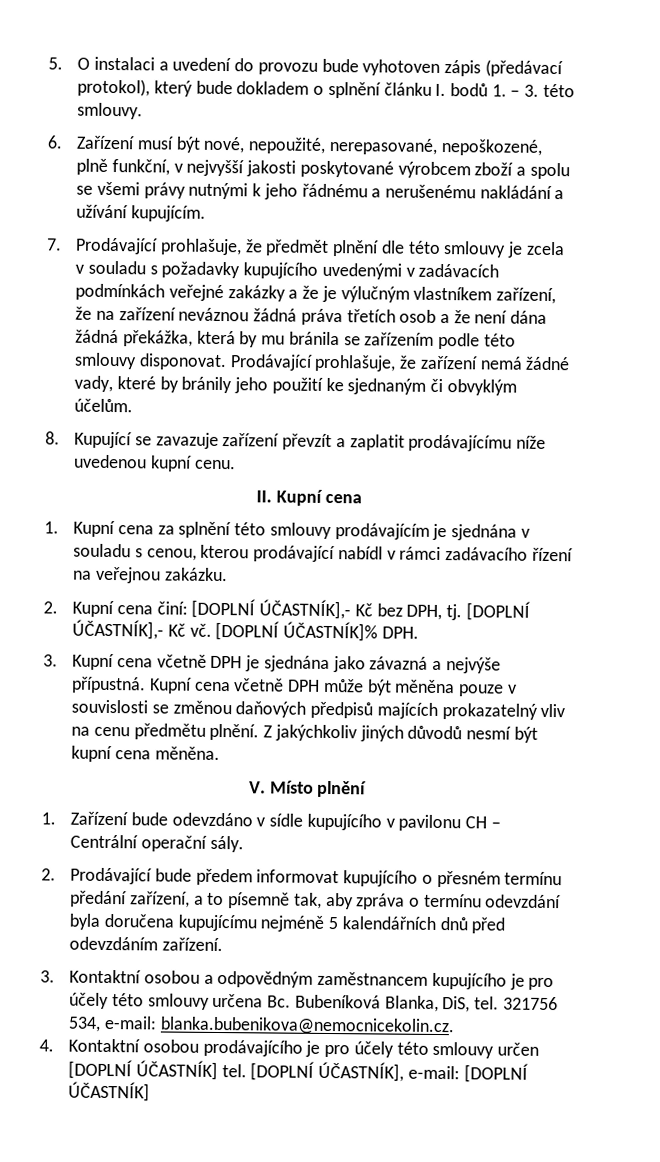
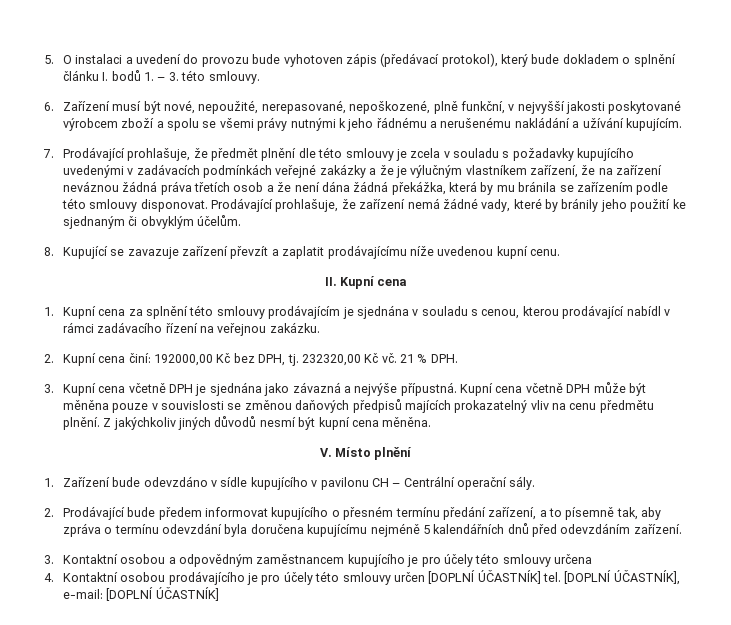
- 2. Kupní cena činí: [DOPLNÍ ÚČASTNÍK],- Kč bez DPH, tj.
+ 2. Kupní cena činí: 192000,00 Kč bez DPH, tj.
- [DOPLNÍ ÚČASTNÍK],- Kč vč. [DOPLNÍ ÚČASTNÍK]% DPH.
+ 232320,00 Kč vč. 21 % DPH.
- 3. Kontaktní osobou a odpovědným zaměstnancem kupujícího je pro účely této smlouvy určena Bc. Bubeníková Blanka, DiS, tel. 321756 534, e-mail: blanka.bubenikova@nemocnicekolin.cz.
+ 3. Kontaktní osobou a odpovědným zaměstnancem kupujícího je pro účely této smlouvy určena

